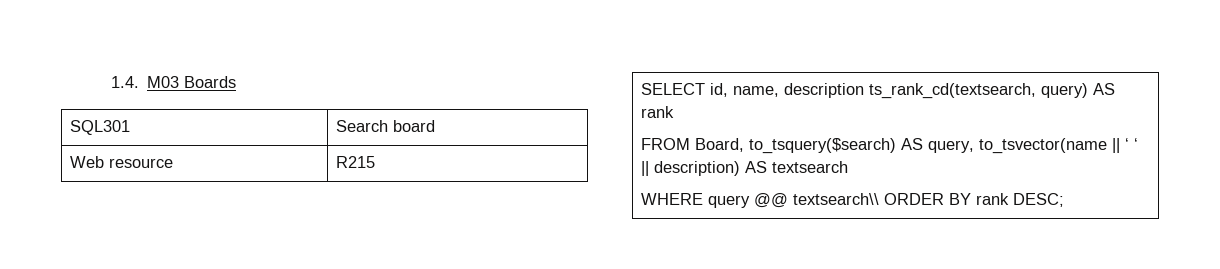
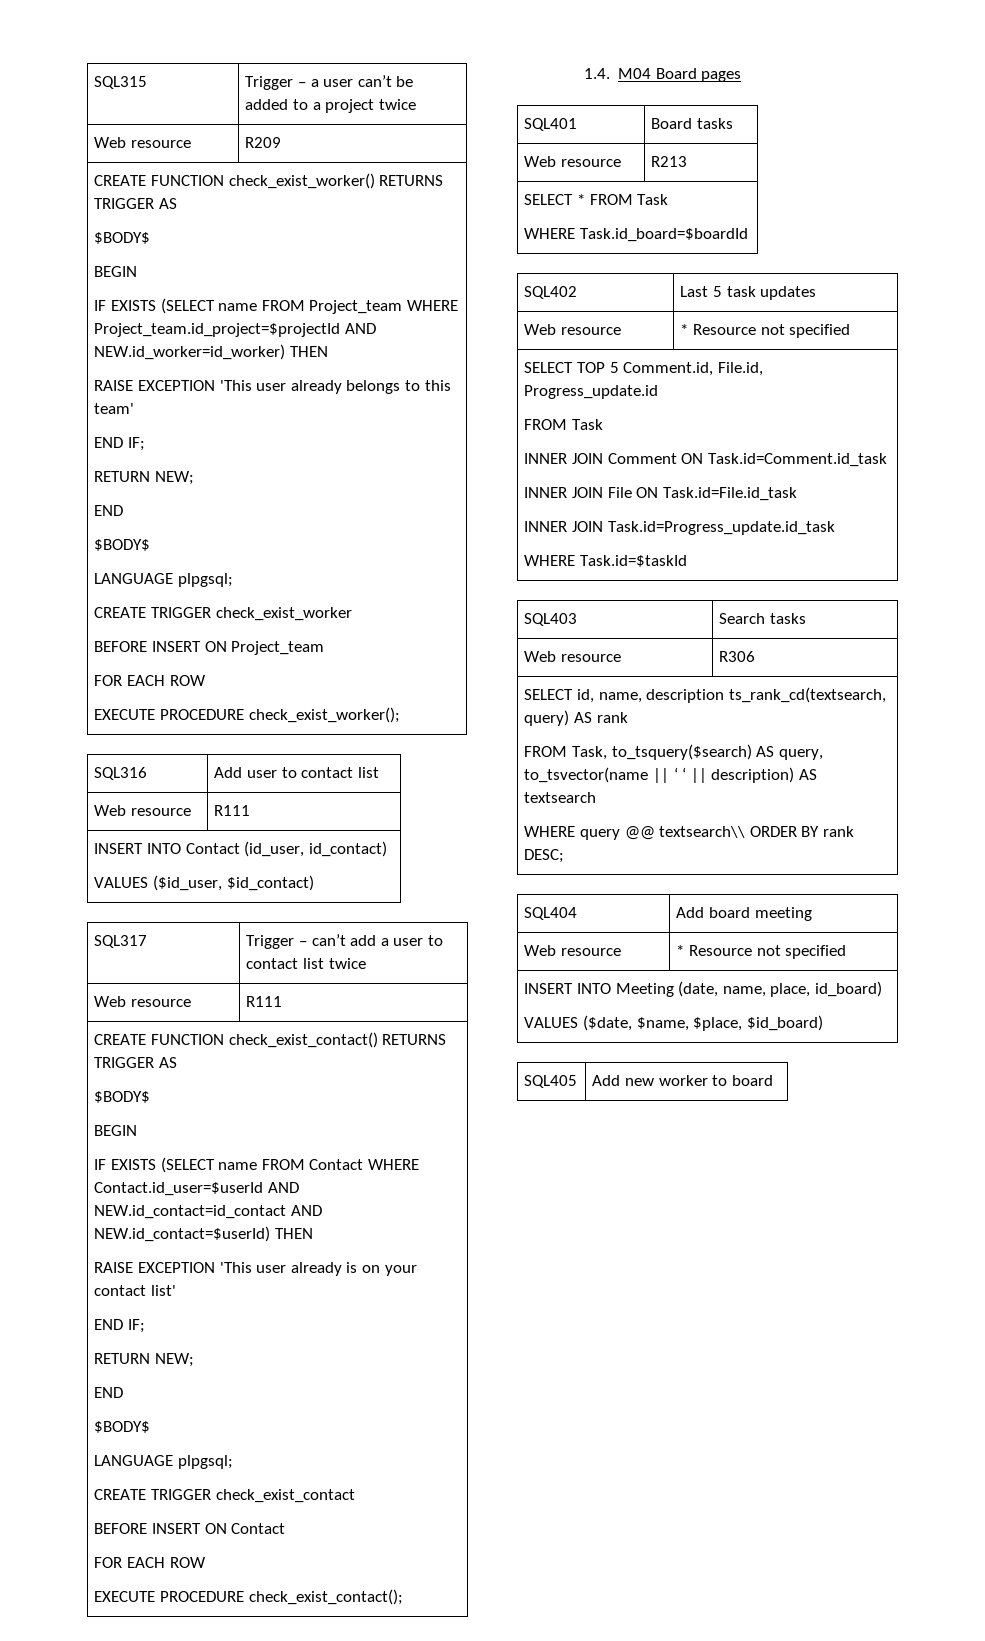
- 1.4. M03 Boards
- SQL301 | Search board
- Web resource | R215
+ SQL315 | Trigger – a user can’t be added to a project twice
+ Web resource | R209
+ CREATE FUNCTION check_exist_worker() RETURNS TRIGGER AS
+ $BODY$
+ BEGIN
+ IF EXISTS (SELECT name FROM Project_team WHERE Project_team.id_project=$projectId AND NEW.id_worker=id_worker) THEN
+ RAISE EXCEPTION 'This user already belongs to this team'
+ END IF;
+ RETURN NEW;
+ END
+ $BODY$
+ LANGUAGE plpgsql;
+ CREATE TRIGGER check_exist_worker
+ BEFORE INSERT ON Project_team
+ FOR EACH ROW
+ EXECUTE PROCEDURE check_exist_worker();
+ SQL316 | Add user to contact list
+ Web resource | R111
+ INSERT INTO Contact (id_user, id_contact)
+ VALUES ($id_user, $id_contact)
+ SQL317 | Trigger – can’t add a user to contact list twice
+ Web resource | R111
+ CREATE FUNCTION check_exist_contact() RETURNS TRIGGER AS
+ $BODY$
+ BEGIN
+ IF EXISTS (SELECT name FROM Contact WHERE Contact.id_user=$userId AND NEW.id_contact=id_contact AND NEW.id_contact=$userId) THEN
+ RAISE EXCEPTION 'This user already is on your contact list'
+ END IF;
+ RETURN NEW;
+ END
+ $BODY$
+ LANGUAGE plpgsql;
+ CREATE TRIGGER check_exist_contact
+ BEFORE INSERT ON Contact
+ FOR EACH ROW
+ EXECUTE PROCEDURE check_exist_contact();
+ 1.4. M04 Board pages
+ SQL401 | Board tasks
+ Web resource | R213
+ SELECT * FROM Task
+ WHERE Task.id_board=$boardId
+ SQL402 | Last 5 task updates
+ Web resource | * Resource not specified
+ SELECT TOP 5 Comment.id, File.id, Progress_update.id
+ FROM Task
+ INNER JOIN Comment ON Task.id=Comment.id_task
+ INNER JOIN File ON Task.id=File.id_task
+ INNER JOIN Task.id=Progress_update.id_task
+ WHERE Task.id=$taskId
+ SQL403 | Search tasks
+ Web resource | R306
  SELECT id, name, description ts_rank_cd(textsearch, query) AS rank
- FROM Board, to_tsquery($search) AS query, to_tsvector(name || ‘ ‘ || description) AS textsearch
+ FROM Task, to_tsquery($search) AS query, to_tsvector(name || ‘ ‘ || description) AS textsearch
+ SQL404 | Add board meeting
+ Web resource | * Resource not specified
+ INSERT INTO Meeting (date, name, place, id_board)
+ VALUES ($date, $name, $place, $id_board)
+ SQL405 | Add new worker to board

